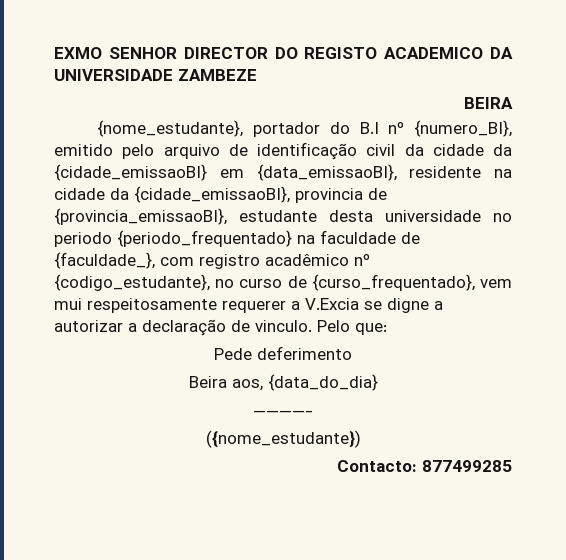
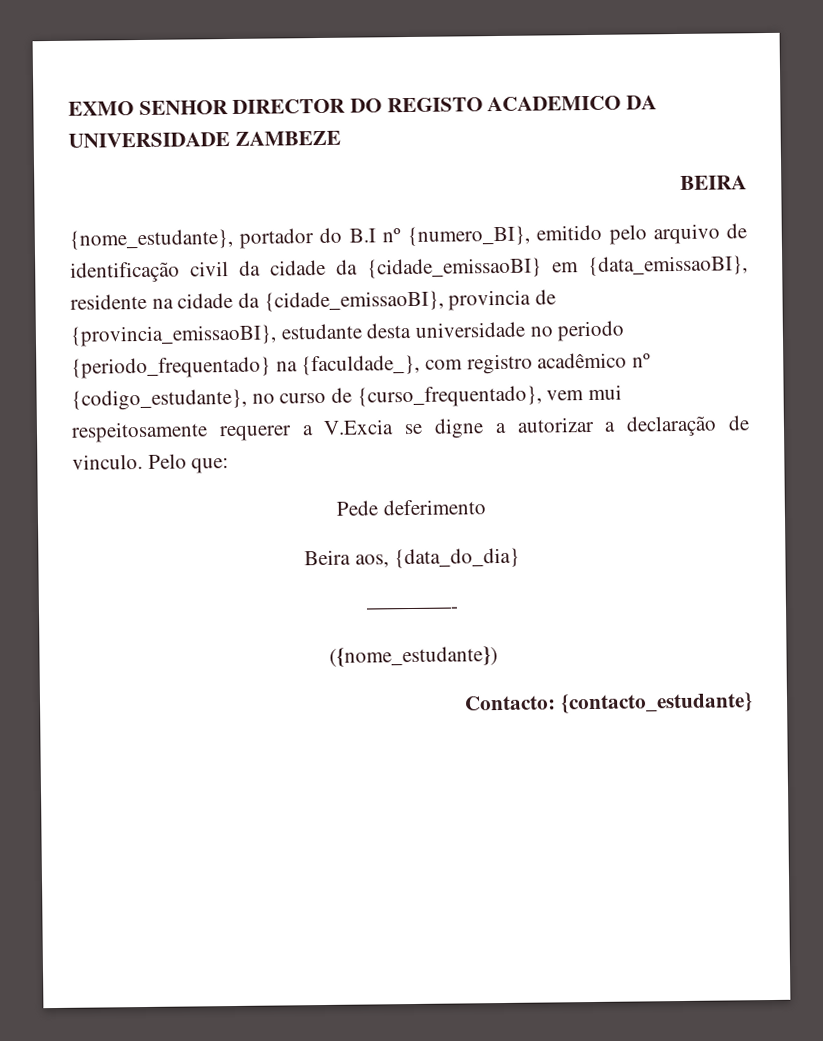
- {nome_estudante}, portador do B.I nº {numero_BI}, emitido pelo arquivo de identificação civil da cidade da {cidade_emissaoBI} em {data_emissaoBI}, residente na cidade da {cidade_emissaoBI}, provincia de {provincia_emissaoBI}, estudante desta universidade no periodo {periodo_frequentado} na faculdade de {faculdade_}, com registro acadêmico nº {codigo_estudante}, no curso de {curso_frequentado}, vem mui respeitosamente requerer a V.Excia se digne a autorizar a declaração de vinculo.
+ {nome_estudante}, portador do B.I nº {numero_BI}, emitido pelo arquivo de identificação civil da cidade da {cidade_emissaoBI} em {data_emissaoBI}, residente na cidade da {cidade_emissaoBI}, provincia de {provincia_emissaoBI}, estudante desta universidade no periodo {periodo_frequentado} na {faculdade_}, com registro acadêmico nº {codigo_estudante}, no curso de {curso_frequentado}, vem mui respeitosamente requerer a V.Excia se digne a autorizar a declaração de vinculo.
- Contacto: 877499285
+ Contacto: {contacto_estudante}

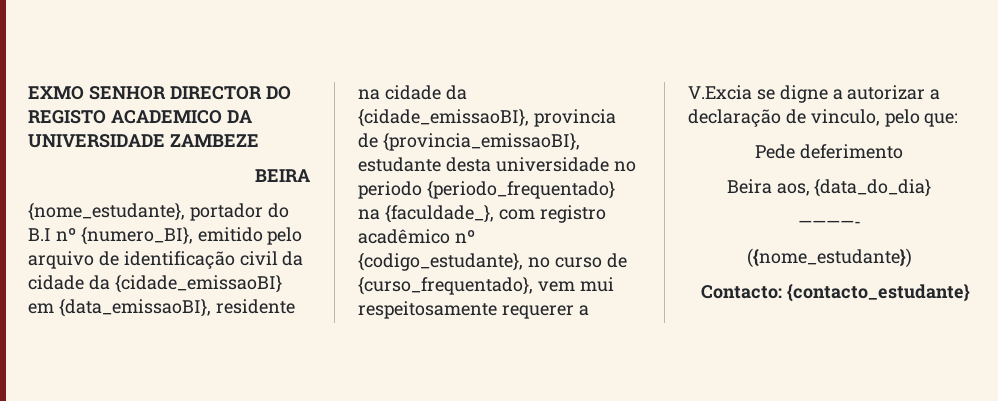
- {nome_estudante}, portador do B.I nº {numero_BI}, emitido pelo arquivo de identificação civil da cidade da {cidade_emissaoBI} em {data_emissaoBI}, residente na cidade da {cidade_emissaoBI}, provincia de {provincia_emissaoBI}, estudante desta universidade no periodo {periodo_frequentado} na {faculdade_}, com registro acadêmico nº {codigo_estudante}, no curso de {curso_frequentado}, vem mui respeitosamente requerer a V.Excia se digne a autorizar a declaração de vinculo. Pelo que:
+ {nome_estudante}, portador do B.I nº {numero_BI}, emitido pelo arquivo de identificação civil da cidade da {cidade_emissaoBI} em {data_emissaoBI}, residente na cidade da {cidade_emissaoBI}, provincia de {provincia_emissaoBI}, estudante desta universidade no periodo {periodo_frequentado} na {faculdade_}, com registro acadêmico nº {codigo_estudante}, no curso de {curso_frequentado}, vem mui respeitosamente requerer a V.Excia se digne a autorizar a declaração de vinculo, pelo que:

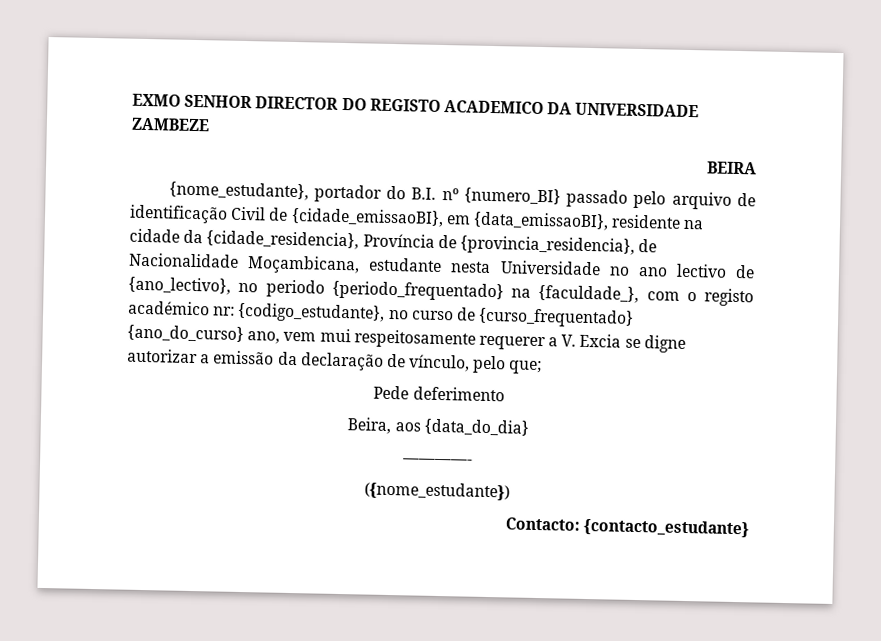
- {nome_estudante}, portador do B.I nº {numero_BI}, emitido pelo arquivo de identificação civil da cidade da {cidade_emissaoBI} em {data_emissaoBI}, residente na cidade da {cidade_emissaoBI}, provincia de {provincia_emissaoBI}, estudante desta universidade no periodo {periodo_frequentado} na {faculdade_}, com registro acadêmico nº {codigo_estudante}, no curso de {curso_frequentado}, vem mui respeitosamente requerer a V.Excia se digne a autorizar a declaração de vinculo, pelo que:
+ {nome_estudante}, portador do B.I. nº {numero_BI} passado pelo arquivo de identificação Civil de {cidade_emissaoBI}, em {data_emissaoBI}, residente na cidade da {cidade_residencia}, Província de {provincia_residencia}, de Nacionalidade Moçambicana, estudante nesta Universidade no ano lectivo de {ano_lectivo}, no periodo {periodo_frequentado} na {faculdade_}, com o registo académico nr: {codigo_estudante}, no curso de {curso_frequentado} {ano_do_curso} ano, vem mui respeitosamente requerer a V. Excia se digne autorizar a emissão da declaração de vínculo, pelo que;
- Beira aos, {data_do_dia}
+ Beira, aos {data_do_dia}

